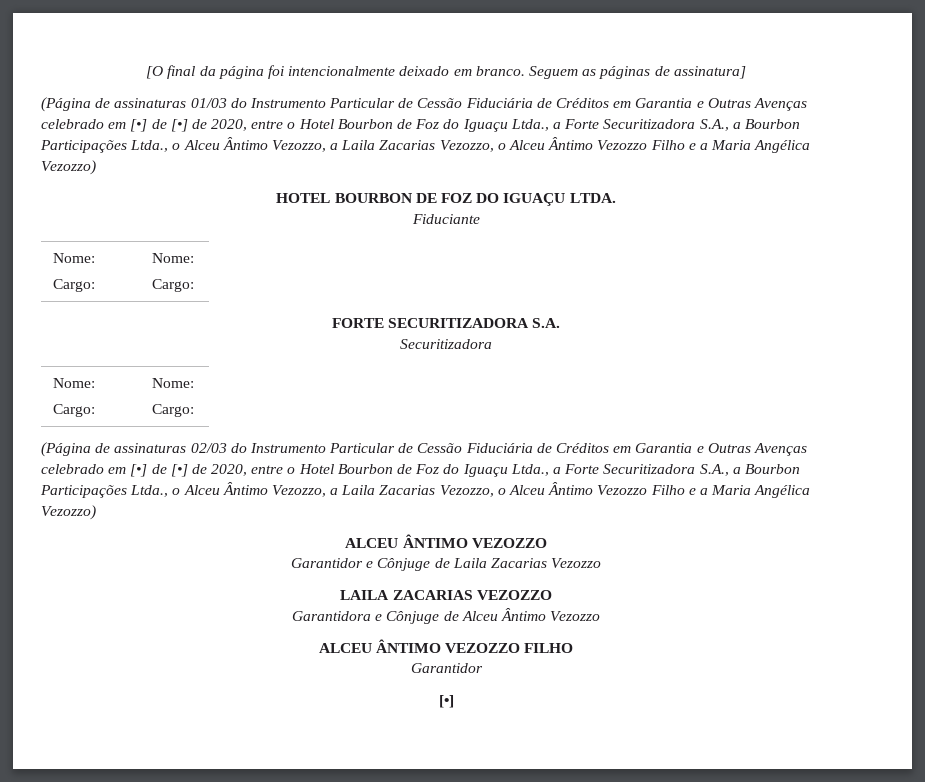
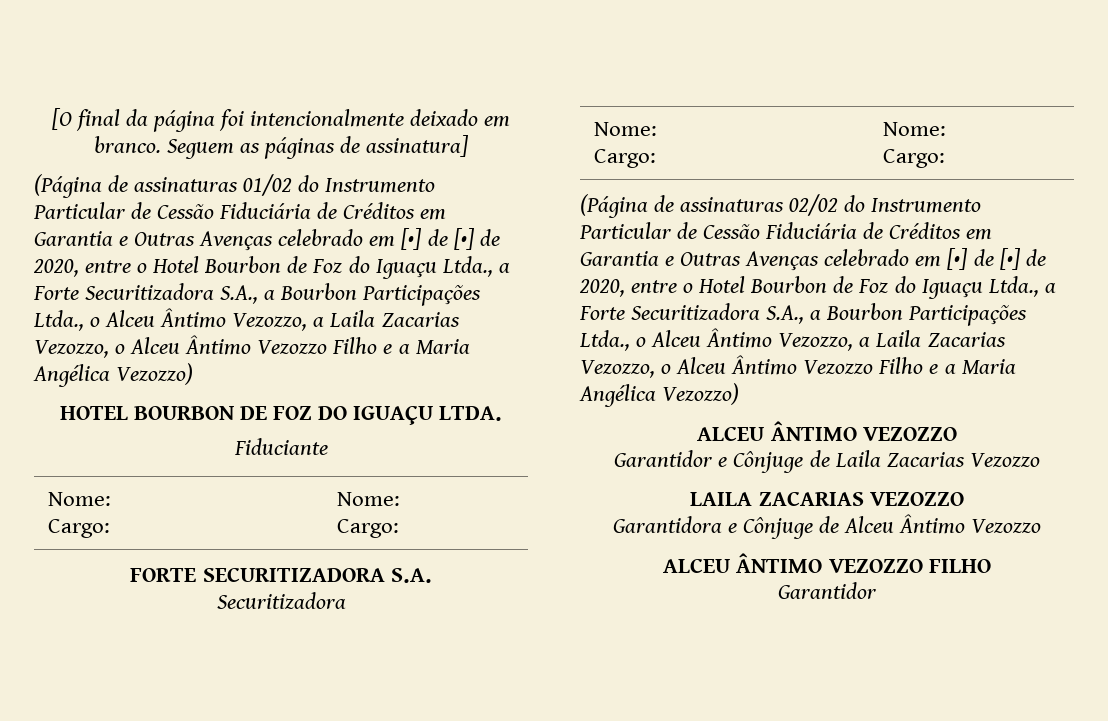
- (Página de assinaturas 01/03 do Instrumento Particular de Cessão Fiduciária de Créditos em Garantia e Outras Avenças celebrado em [•] de [•] de 2020, entre o Hotel Bourbon de Foz do Iguaçu Ltda., a Forte Securitizadora S.A., a Bourbon Participações Ltda., o Alceu Ântimo Vezozzo, a Laila Zacarias Vezozzo, o Alceu Ântimo Vezozzo Filho e a Maria Angélica Vezozzo)
+ (Página de assinaturas 01/02 do Instrumento Particular de Cessão Fiduciária de Créditos em Garantia e Outras Avenças celebrado em [•] de [•] de 2020, entre o Hotel Bourbon de Foz do Iguaçu Ltda., a Forte Securitizadora S.A., a Bourbon Participações Ltda., o Alceu Ântimo Vezozzo, a Laila Zacarias Vezozzo, o Alceu Ântimo Vezozzo Filho e a Maria Angélica Vezozzo)
- (Página de assinaturas 02/03 do Instrumento Particular de Cessão Fiduciária de Créditos em Garantia e Outras Avenças celebrado em [•] de [•] de 2020, entre o Hotel Bourbon de Foz do Iguaçu Ltda., a Forte Securitizadora S.A., a Bourbon Participações Ltda., o Alceu Ântimo Vezozzo, a Laila Zacarias Vezozzo, o Alceu Ântimo Vezozzo Filho e a Maria Angélica Vezozzo)
+ (Página de assinaturas 02/02 do Instrumento Particular de Cessão Fiduciária de Créditos em Garantia e Outras Avenças celebrado em [•] de [•] de 2020, entre o Hotel Bourbon de Foz do Iguaçu Ltda., a Forte Securitizadora S.A., a Bourbon Participações Ltda., o Alceu Ântimo Vezozzo, a Laila Zacarias Vezozzo, o Alceu Ântimo Vezozzo Filho e a Maria Angélica Vezozzo)
  ALCEU ÂNTIMO VEZOZZO FILHO
  Garantidor
- [•]

